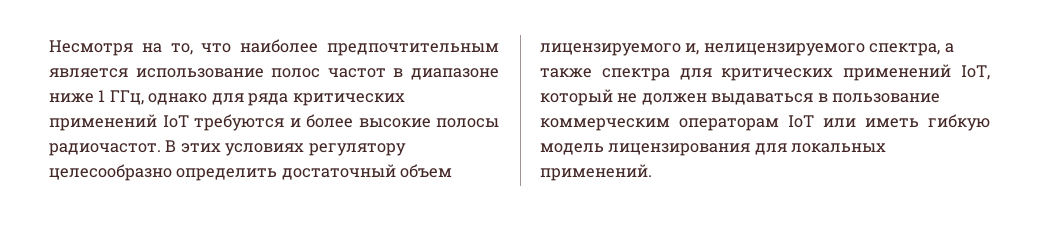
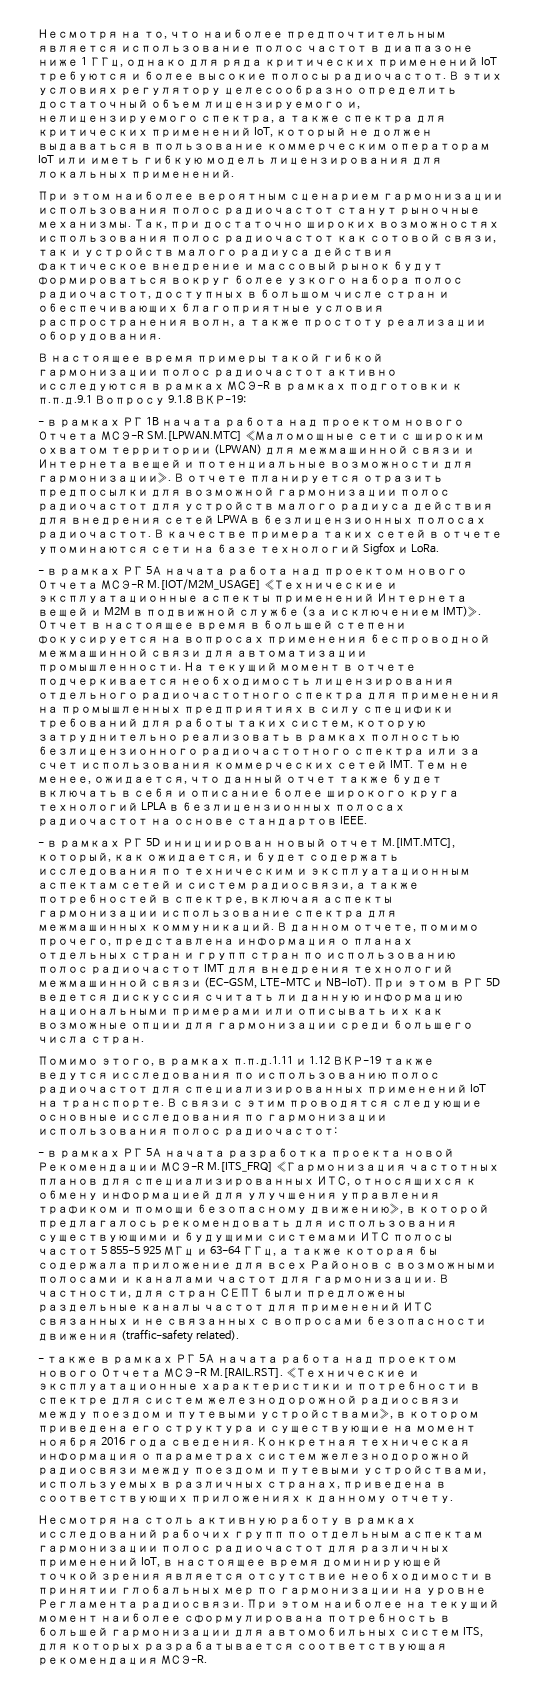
+ При этом наиболее вероятным сценарием гармонизации использования полос радиочастот станут рыночные механизмы. Так, при достаточно широких возможностях использования полос радиочастот как сотовой связи, так и устройств малого радиуса действия фактическое внедрение и массовый рынок будут формироваться вокруг более узкого набора полос радиочастот, доступных в большом числе стран и обеспечивающих благоприятные условия распространения волн, а также простоту реализации оборудования.
+ В настоящее время примеры такой гибкой гармонизации полос радиочастот активно исследуются в рамках МСЭ-R в рамках подготовки к п.п.д.9.1 Вопросу 9.1.8 ВКР-19:
+ - в рамках РГ 1B начата работа над проектом нового Отчета МСЭ-R SM.[LPWAN.MTC] «Маломощные сети с широким охватом территории (LPWAN) для межмашинной связи и Интернета вещей и потенциальные возможности для гармонизации». В отчете планируется отразить предпосылки для возможной гармонизации полос радиочастот для устройств малого радиуса действия для внедрения сетей LPWA в безлицензионных полосах радиочастот. В качестве примера таких сетей в отчете упоминаются сети на базе технологий Sigfox и LoRa.
+ - в рамках РГ 5А начата работа над проектом нового Отчета МСЭ-R M.[IOT/M2M_USAGE] «Технические и эксплуатационные аспекты применений Интернета вещей и M2M в подвижной службе (за исключением IMT)». Отчет в настоящее время в большей степени фокусируется на вопросах применения беспроводной межмашинной связи для автоматизации промышленности. На текущий момент в отчете подчеркивается необходимость лицензирования отдельного радиочастотного спектра для применения на промышленных предприятиях в силу специфики требований для работы таких систем, которую затруднительно реализовать в рамках полностью безлицензионного радиочастотного спектра или за счет использования коммерческих сетей IMT. Тем не менее, ожидается, что данный отчет также будет включать в себя и описание более широкого круга технологий LPLA в безлицензионных полосах радиочастот на основе стандартов IEEE.
+ - в рамках РГ 5D инициирован новый отчет M.[IMT.MTC], который, как ожидается, и будет содержать исследования по техническим и эксплуатационным аспектам сетей и систем радиосвязи, а также потребностей в спектре, включая аспекты гармонизации использование спектра для межмашинных коммуникаций. В данном отчете, помимо прочего, представлена информация о планах отдельных стран и групп стран по использованию полос радиочастот IMT для внедрения технологий межмашинной связи (EC-GSM, LTE-MTC и NB-IoT). При этом в РГ 5D ведется дискуссия считать ли данную информацию национальными примерами или описывать их как возможные опции для гармонизации среди большего числа стран.
+ Помимо этого, в рамках п.п.д.1.11 и 1.12 ВКР-19 также ведутся исследования по использованию полос радиочастот для специализированных применений IoT на транспорте. В связи с этим проводятся следующие основные исследования по гармонизации использования полос радиочастот:
+ - в рамках РГ 5А начата разработка проекта новой Рекомендации МСЭ-R M.[ITS_FRQ] «Гармонизация частотных планов для специализированных ИТС, относящихся к обмену информацией для улучшения управления трафиком и помощи безопасному движению», в которой предлагалось рекомендовать для использования существующими и будущими системами ИТС полосы частот 5 855-5 925 МГц и 63-64 ГГц, а также которая бы содержала приложение для всех Районов с возможными полосами и каналами частот для гармонизации. В частности, для стран СЕПТ были предложены раздельные каналы частот для применений ИТС связанных и не связанных с вопросами безопасности движения (traffic-safety related).
+ - также в рамках РГ 5А начата работа над проектом нового Отчета МСЭ-R M.[RAIL.RST]. «Технические и эксплуатационные характеристики и потребности в спектре для систем железнодорожной радиосвязи между поездом и путевыми устройствами», в котором приведена его структура и существующие на момент ноября 2016 года сведения. Конкретная техническая информация о параметрах систем железнодорожной радиосвязи между поездом и путевыми устройствами, используемых в различных странах, приведена в соответствующих приложениях к данному отчету.
+ Несмотря на столь активную работу в рамках исследований рабочих групп по отдельным аспектам гармонизации полос радиочастот для различных применений IoT, в настоящее время доминирующей точкой зрения является отсутствие необходимости в принятии глобальных мер по гармонизации на уровне Регламента радиосвязи. При этом наиболее на текущий момент наиболее сформулирована потребность в большей гармонизации для автомобильных систем ITS, для которых разрабатывается соответствующая рекомендация МСЭ-R.

